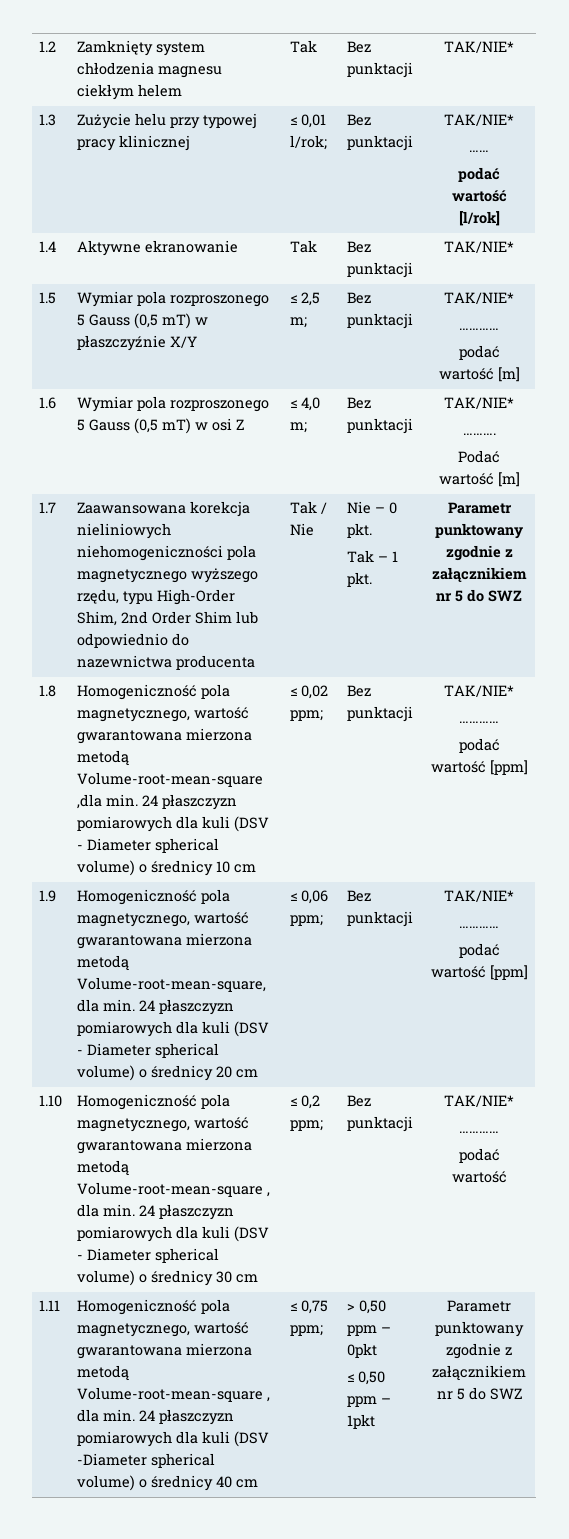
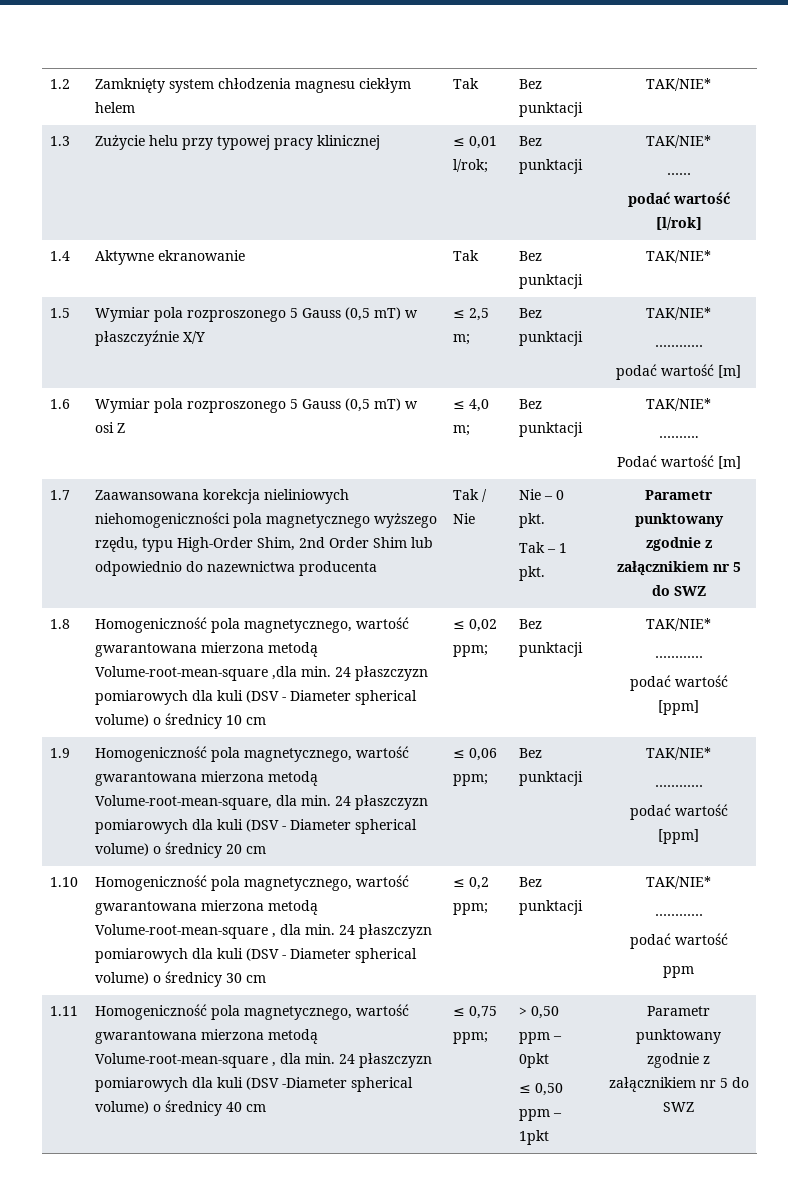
  1.10 | Homogeniczność pola magnetycznego, wartość gwarantowana mierzona metodą Volume-root-mean-square , dla min. 24 płaszczyzn pomiarowych dla kuli (DSV - Diameter spherical volume) o średnicy 30 cm | ≤ 0,2 ppm; | Bez punktacji | TAK/NIE*
  …………
  podać wartość
+ ppm

